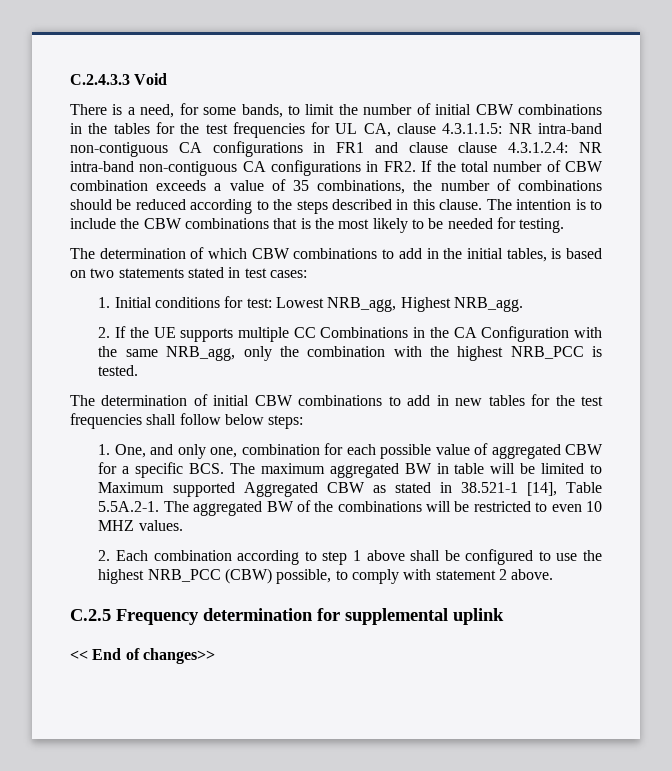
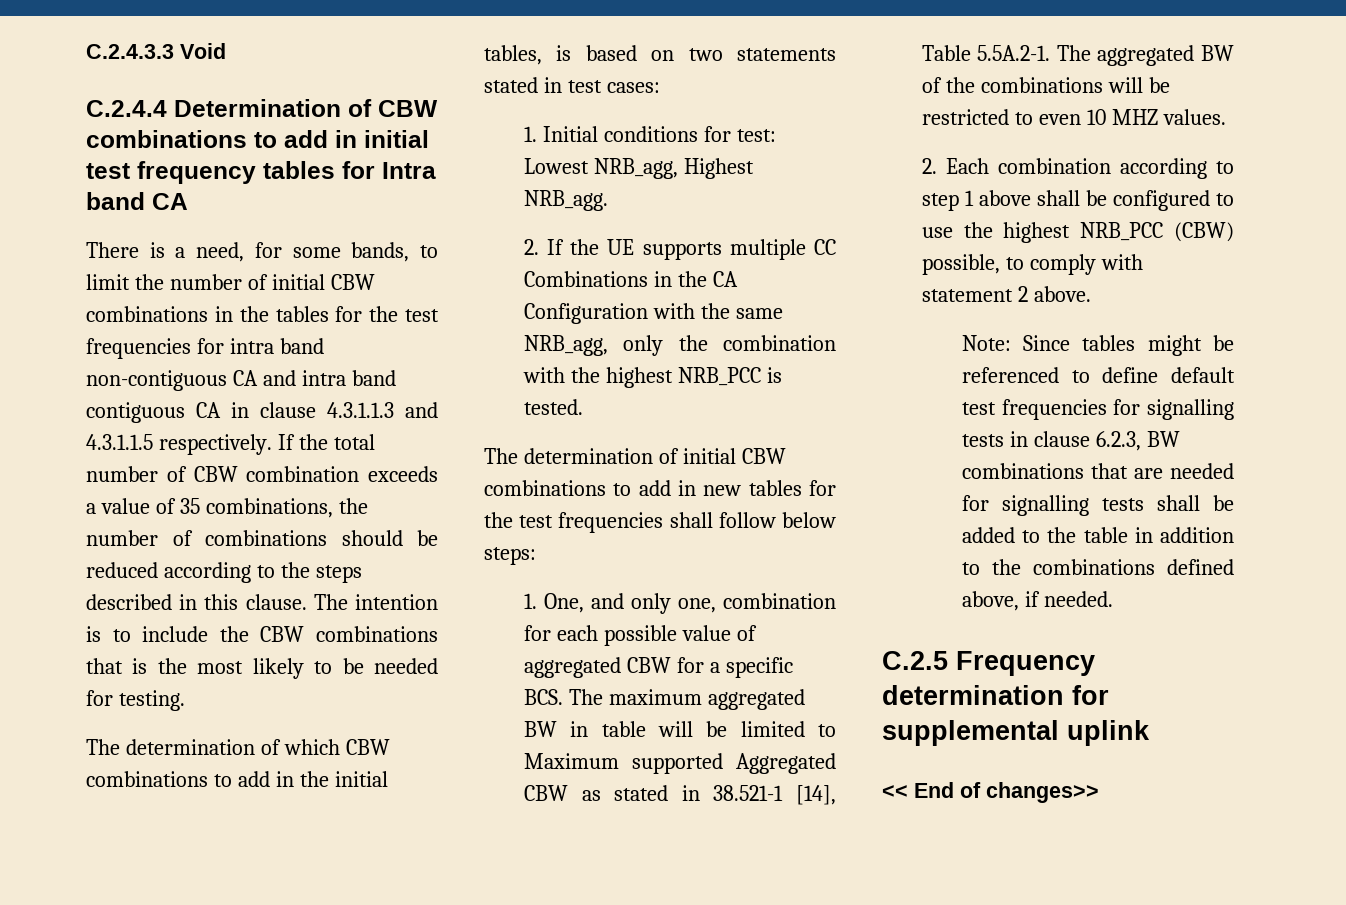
+ C.2.4.4 Determination of CBW combinations to add in initial test frequency tables for Intra band CA
- There is a need, for some bands, to limit the number of initial CBW combinations in the tables for the test frequencies for UL CA, clause 4.3.1.1.5: NR intra-band non-contiguous CA configurations in FR1 and clause clause 4.3.1.2.4: NR intra-band non-contiguous CA configurations in FR2. If the total number of CBW combination exceeds a value of 35 combinations, the number of combinations should be reduced according to the steps described in this clause.
+ There is a need, for some bands, to limit the number of initial CBW combinations in the tables for the test frequencies for intra band non-contiguous CA and intra band contiguous CA in clause 4.3.1.1.3 and 4.3.1.1.5 respectively. If the total number of CBW combination exceeds a value of 35 combinations, the number of combinations should be reduced according to the steps described in this clause.
+ Note: Since tables might be referenced to define default test frequencies for signalling tests in clause 6.2.3, BW combinations that are needed for signalling tests shall be added to the table in addition to the combinations defined above, if needed.

